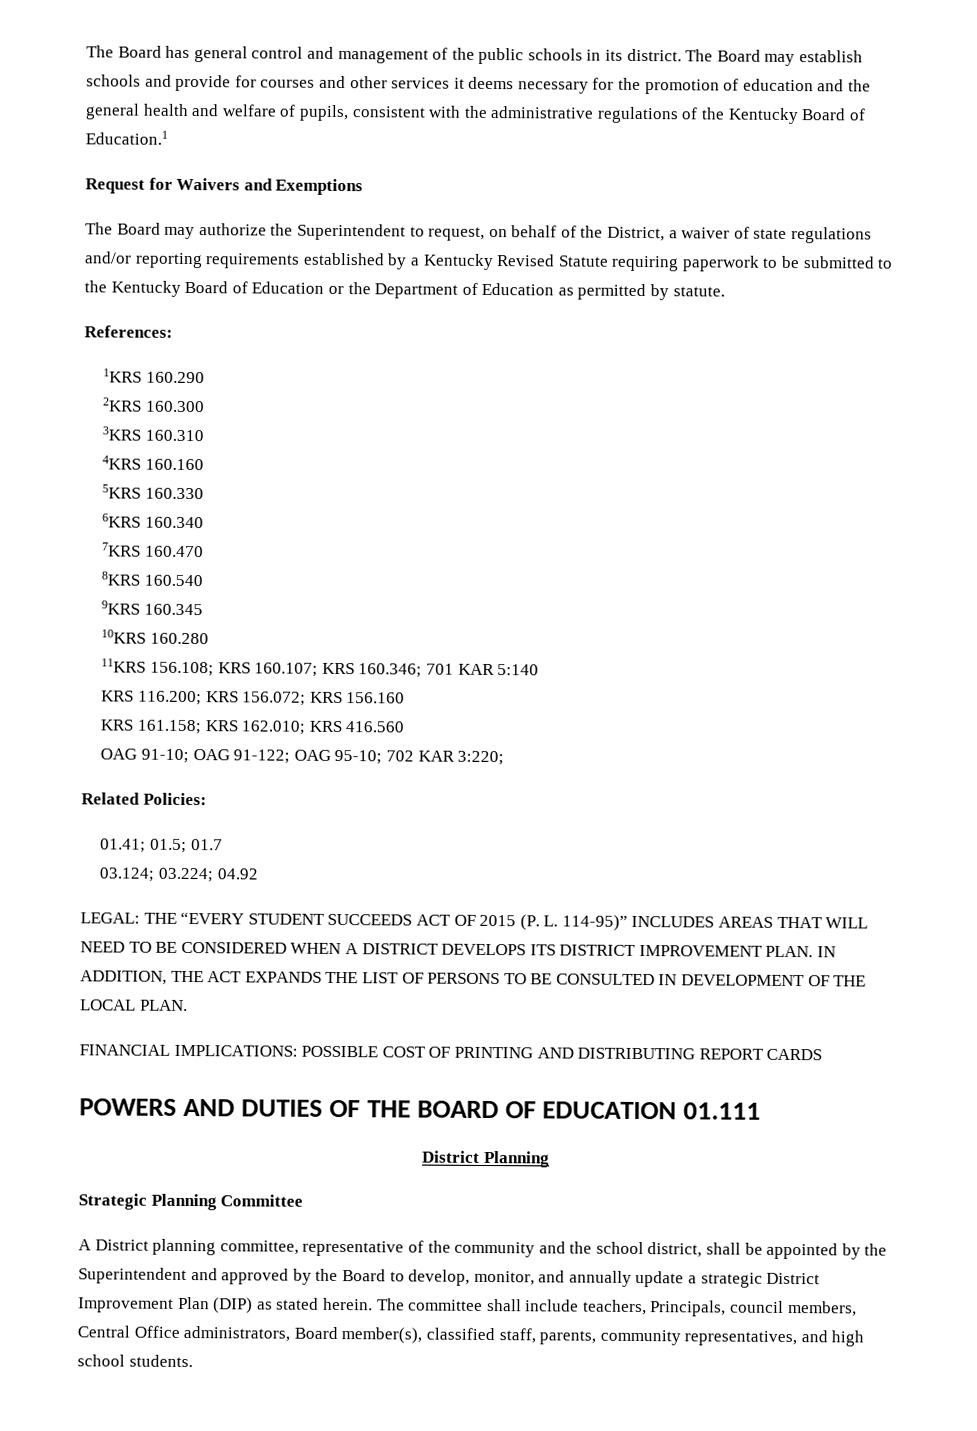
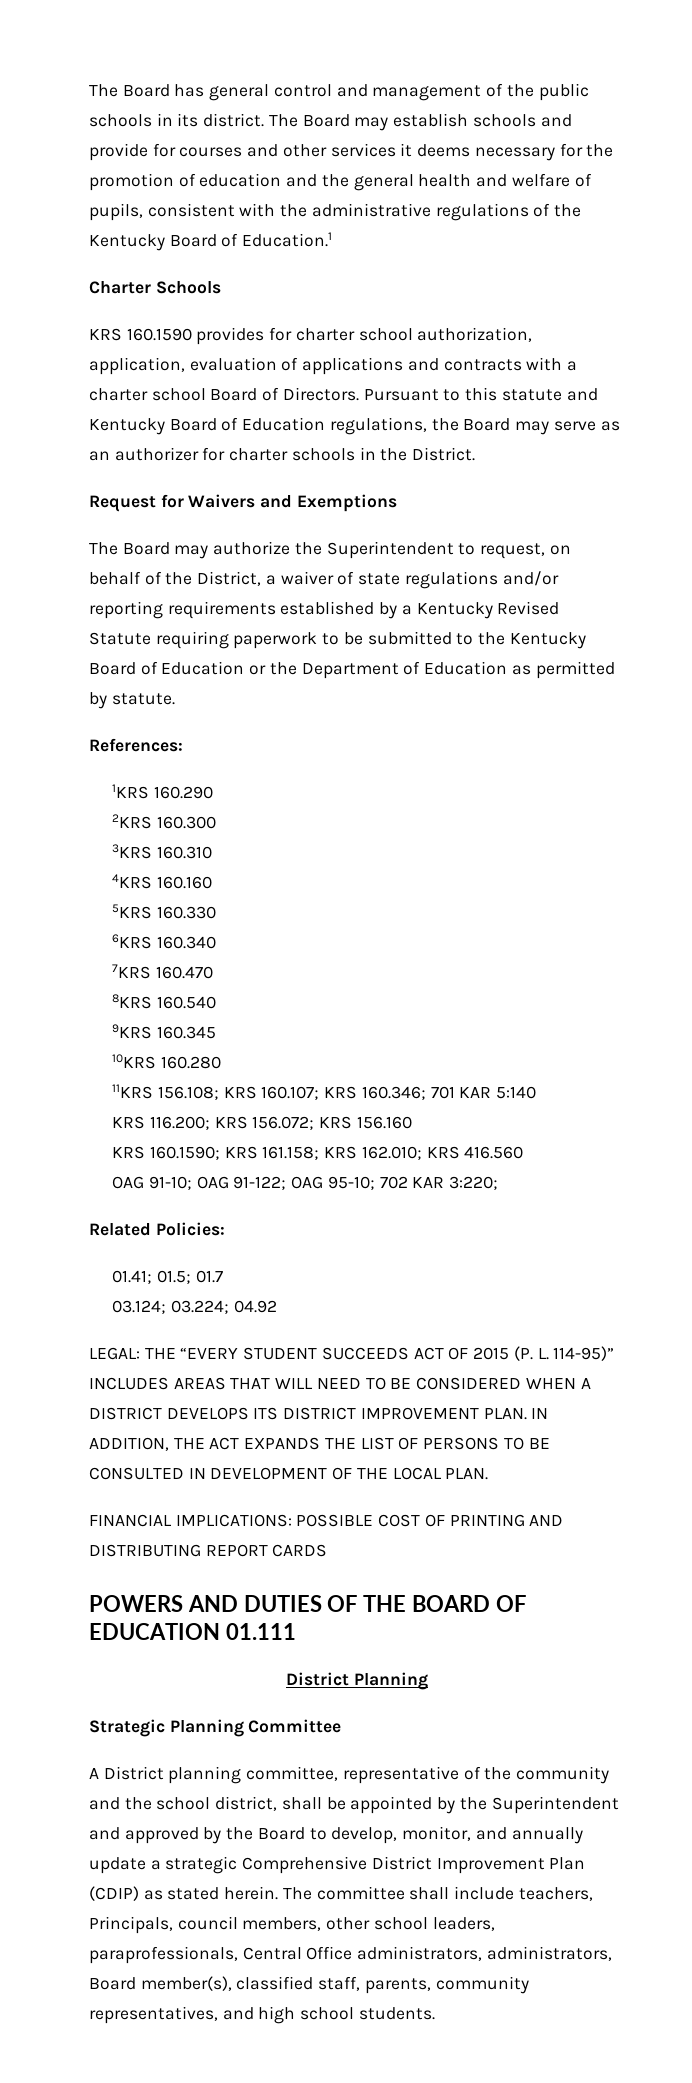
+ Charter Schools
+ KRS 160.1590 provides for charter school authorization, application, evaluation of applications and contracts with a charter school Board of Directors. Pursuant to this statute and Kentucky Board of Education regulations, the Board may serve as an authorizer for charter schools in the District.
- KRS 161.158; KRS 162.010; KRS 416.560
+ KRS 160.1590; KRS 161.158; KRS 162.010; KRS 416.560
- A District planning committee, representative of the community and the school district, shall be appointed by the Superintendent and approved by the Board to develop, monitor, and annually update a strategic District Improvement Plan (DIP) as stated herein.
+ A District planning committee, representative of the community and the school district, shall be appointed by the Superintendent and approved by the Board to develop, monitor, and annually update a strategic Comprehensive District Improvement Plan (CDIP) as stated herein.
- The committee shall include teachers, Principals, council members, Central Office administrators, Board member(s), classified staff, parents, community representatives, and high school students.
+ The committee shall include teachers, Principals, council members, other school leaders, paraprofessionals, Central Office administrators, administrators, Board member(s), classified staff, parents, community representatives, and high school students.

